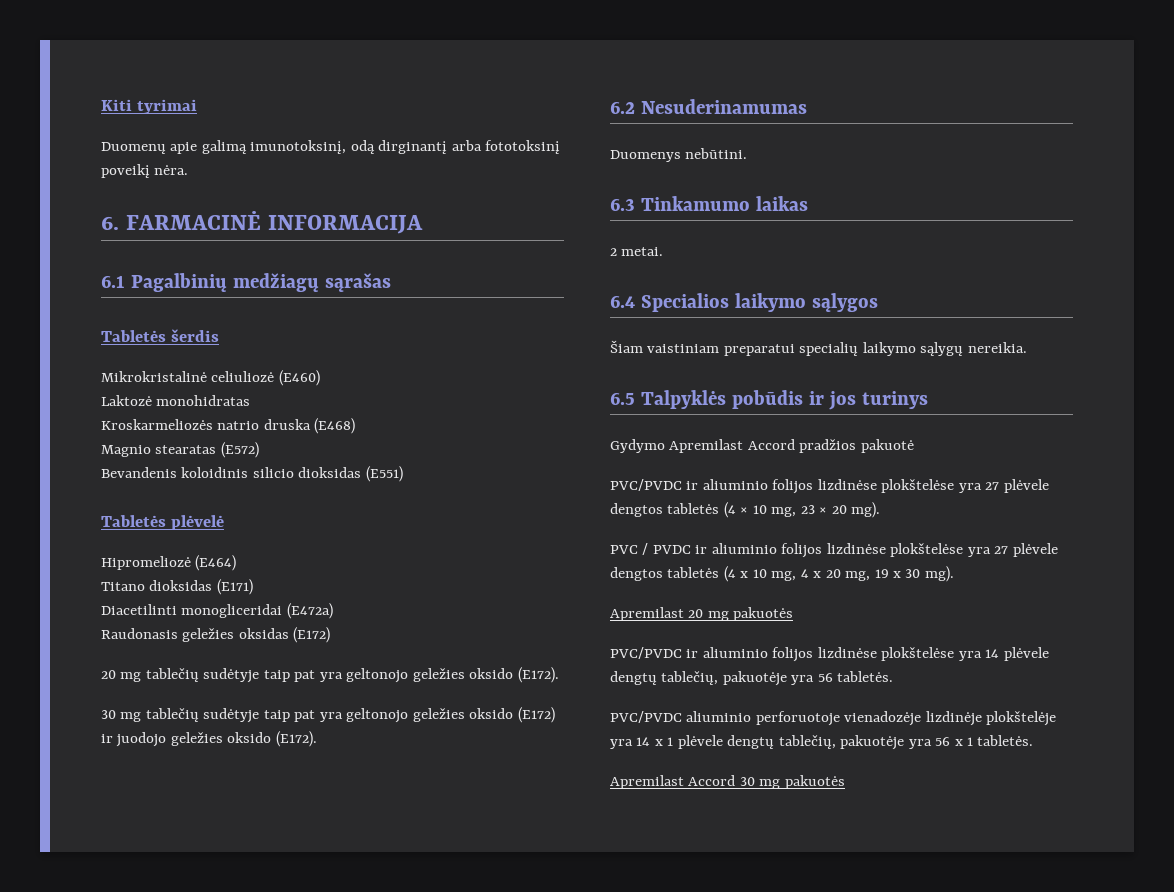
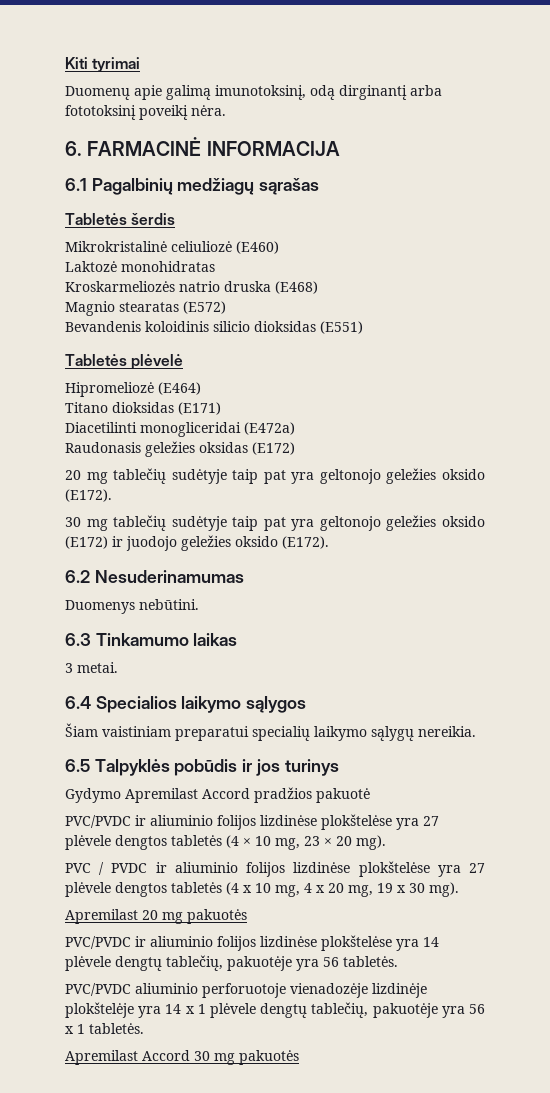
- 2 metai.
+ 3 metai.

